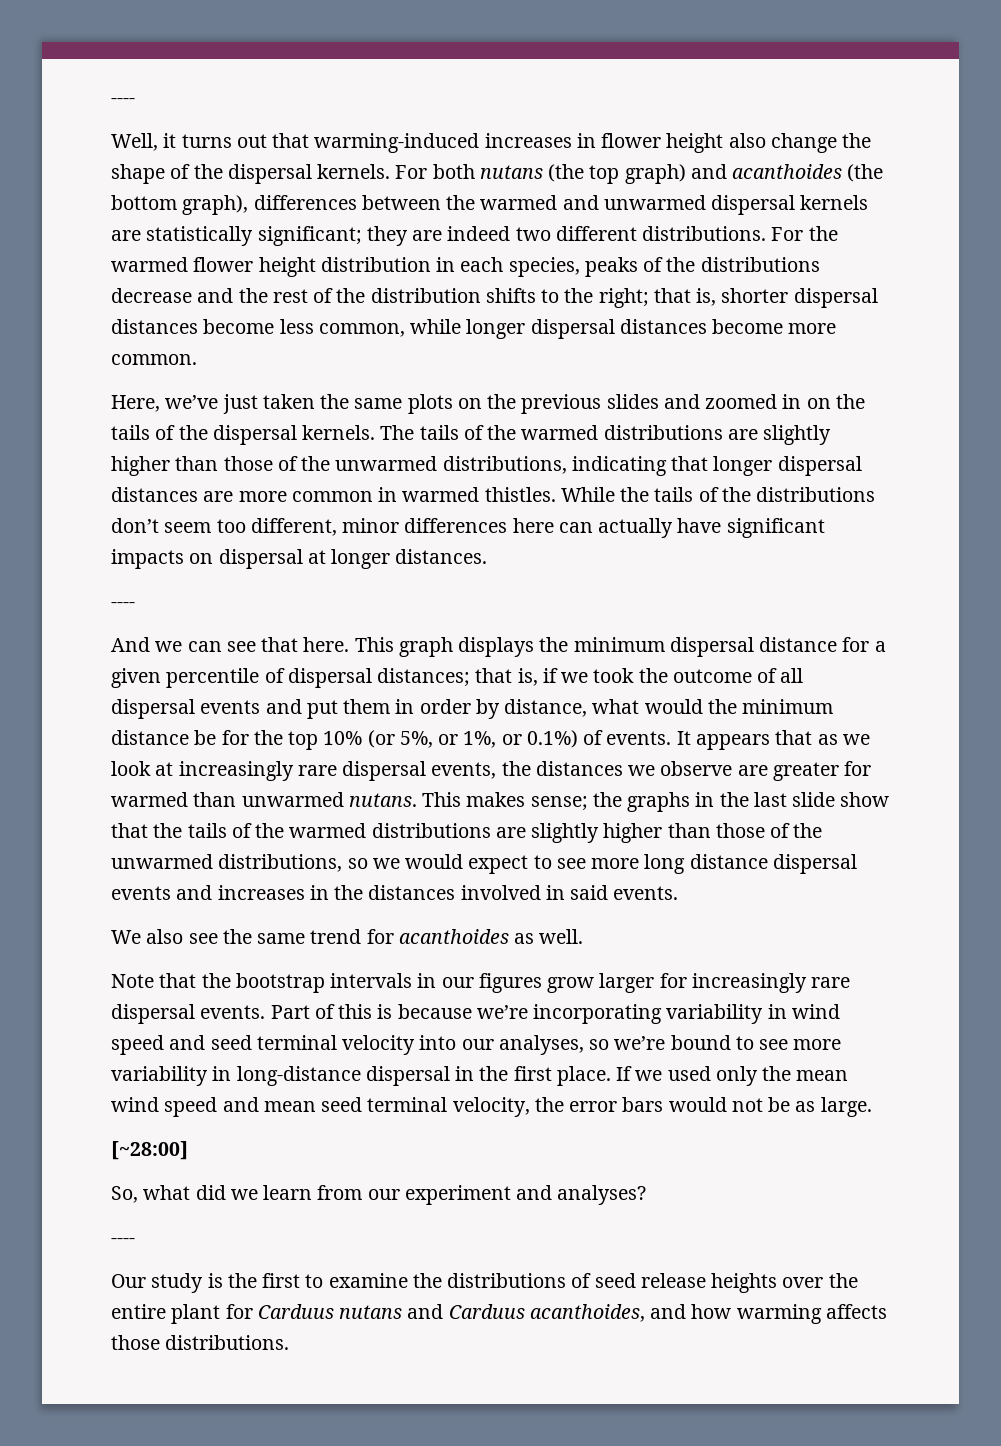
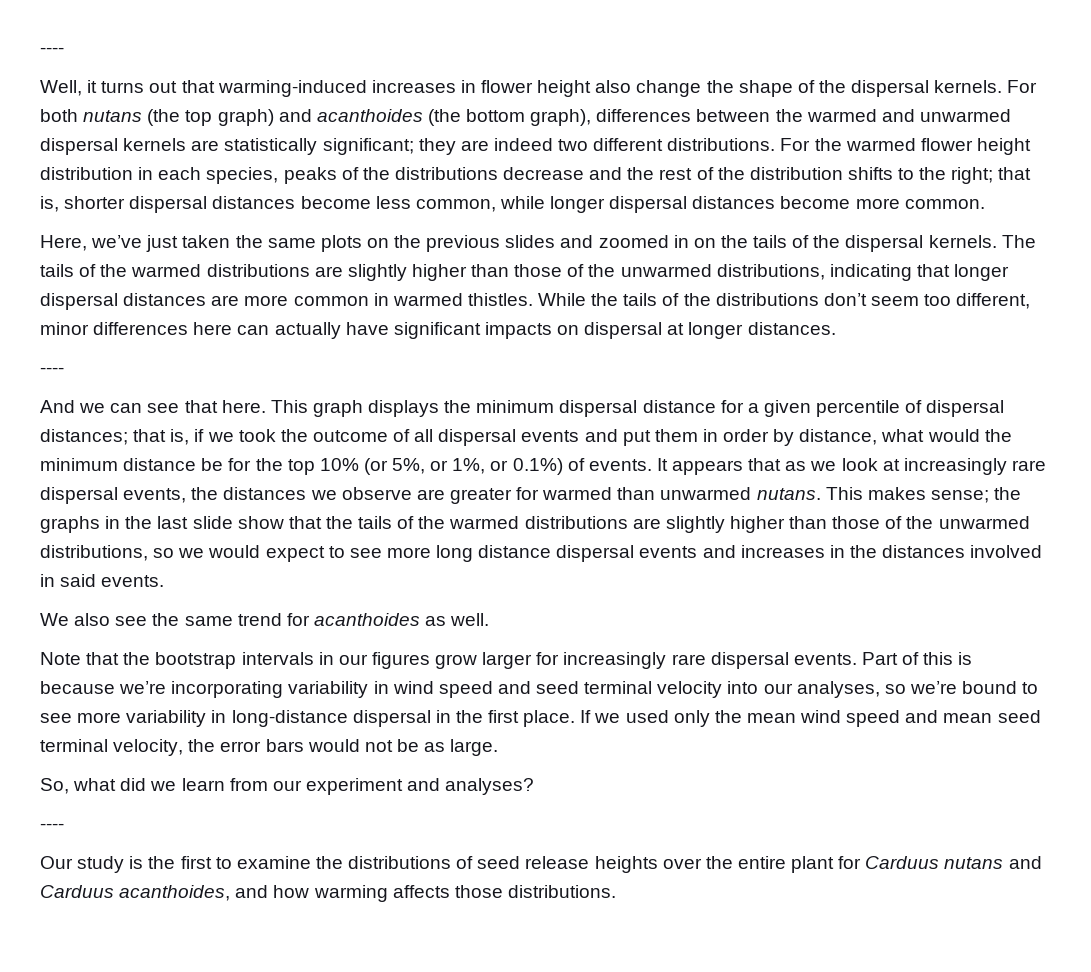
- [~28:00]

